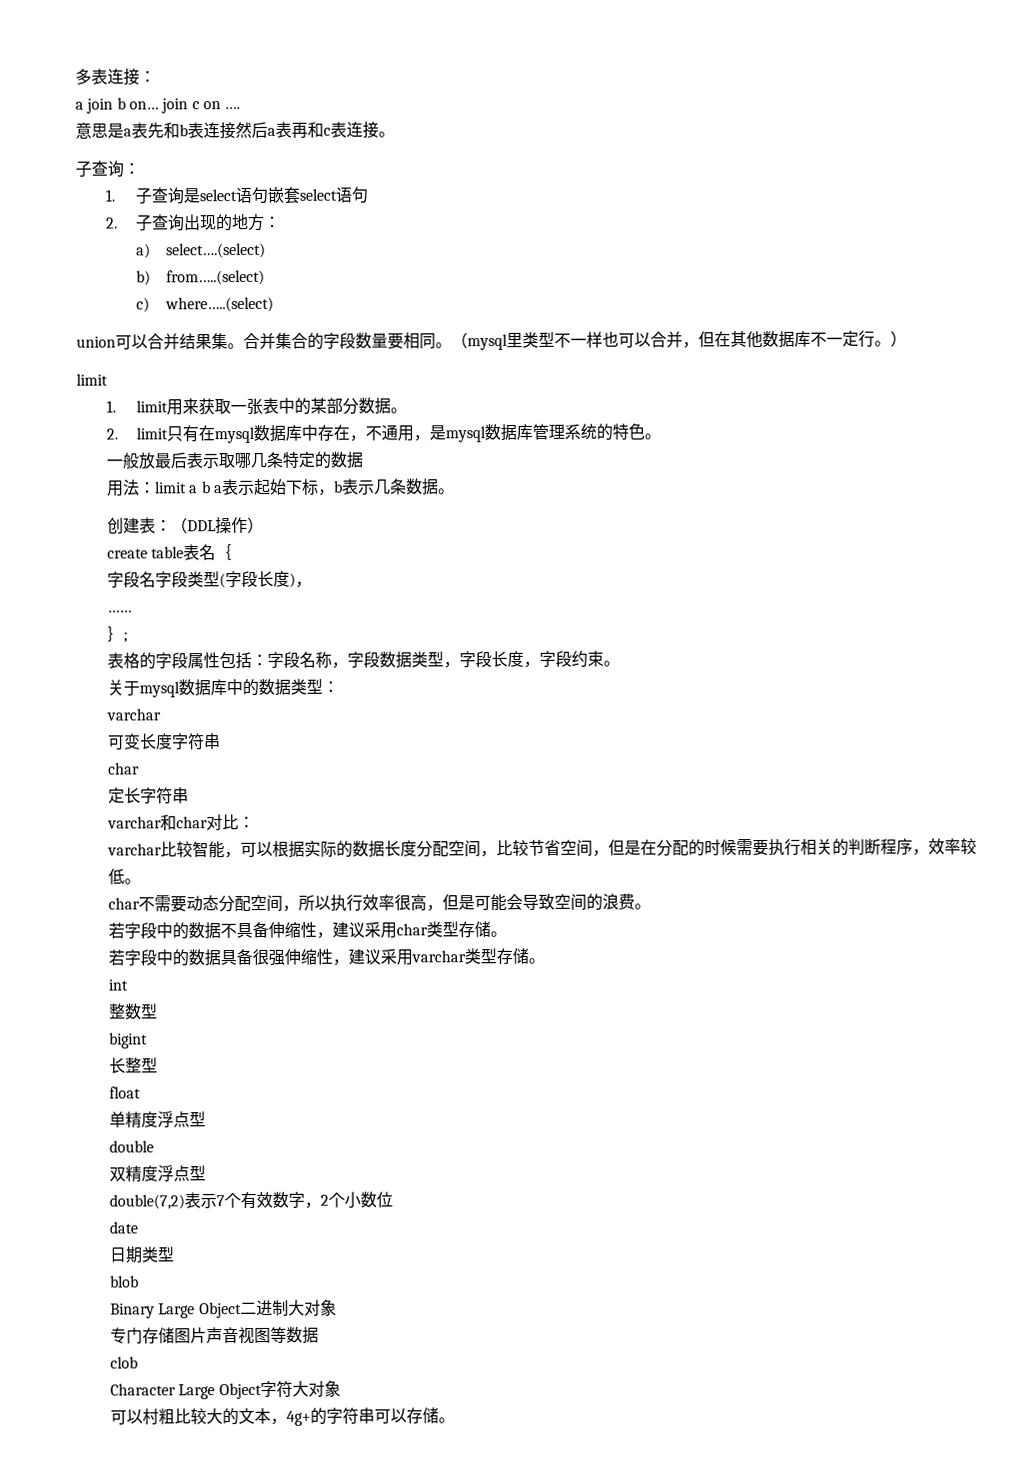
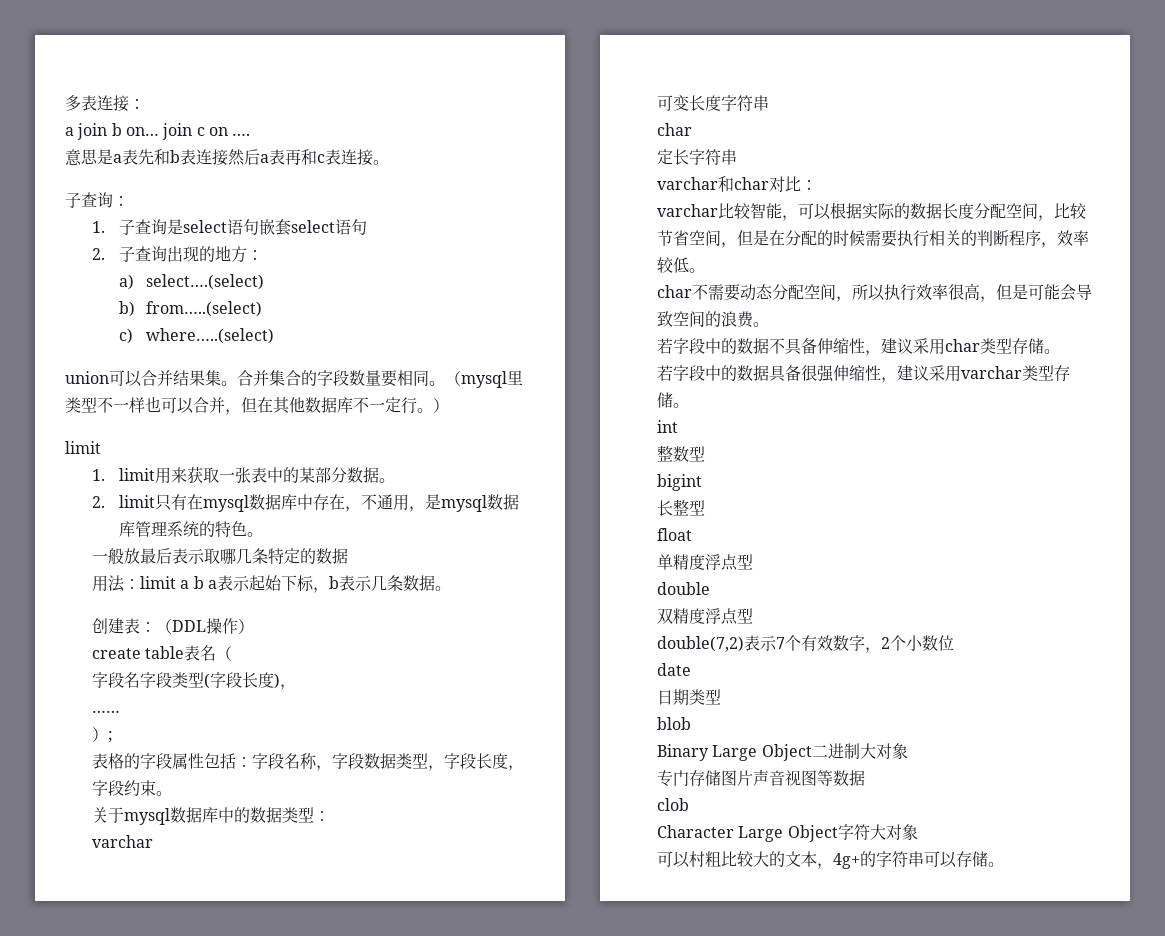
- create table表名｛
+ create table表名（
- ｝;
+ ）;

